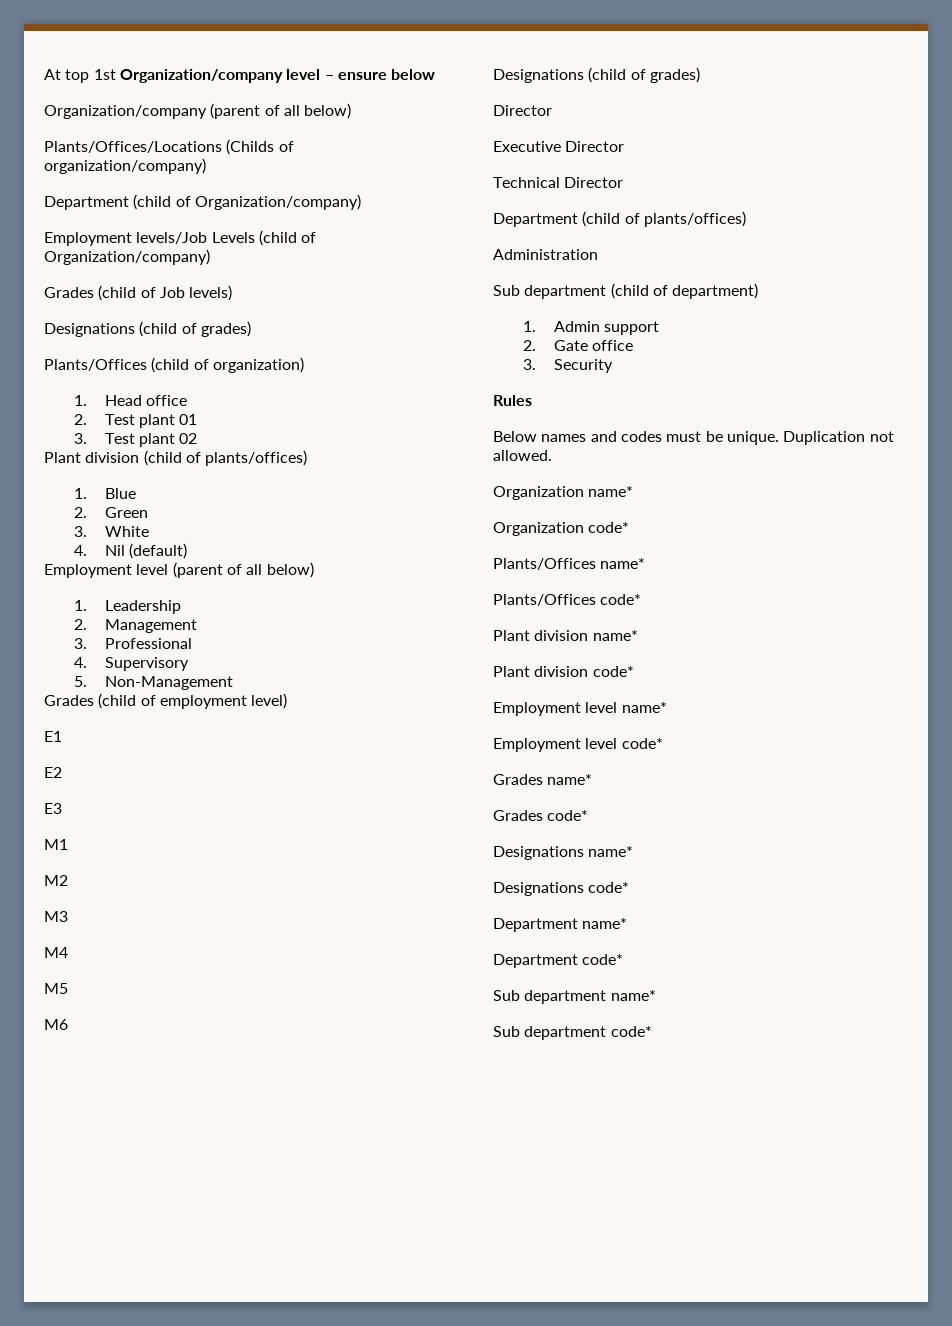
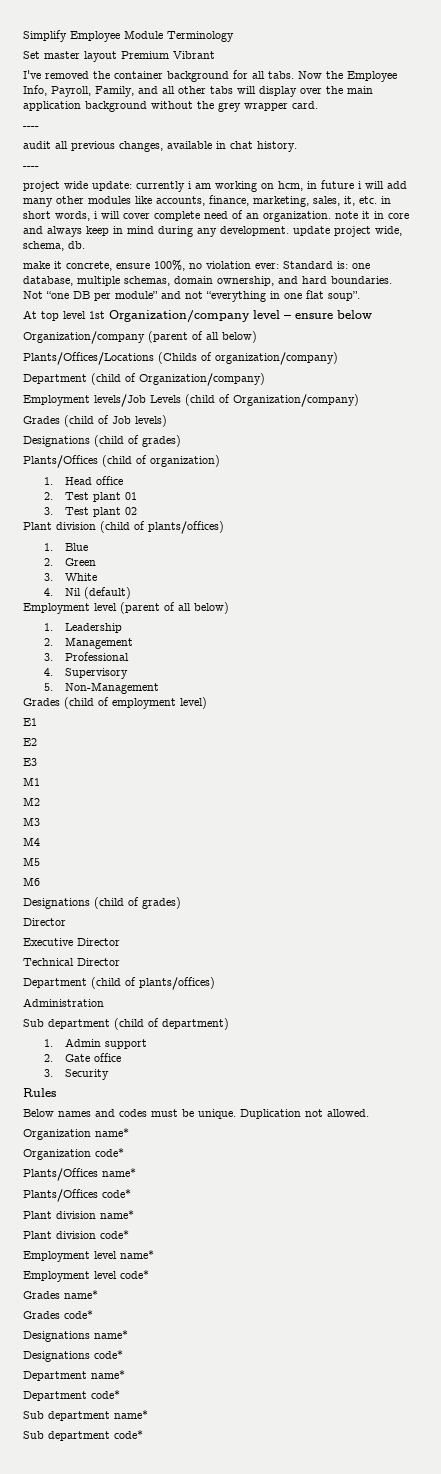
+ Simplify Employee Module Terminology
+ Set master layout Premium Vibrant
+ I've removed the container background for all tabs. Now the Employee Info, Payroll, Family, and all other tabs will display over the main application background without the grey wrapper card.
+ ----
+ audit all previous changes, available in chat history.
+ ----
+ project wide update: currently i am working on hcm, in future i will add many other modules like accounts, finance, marketing, sales, it, etc. in short words, i will cover complete need of an organization. note it in core and always keep in mind during any development. update project wide, schema, db.
+ make it concrete, ensure 100%, no violation ever: Standard is: one database, multiple schemas, domain ownership, and hard boundaries. Not “one DB per module” and not “everything in one flat soup”.
- At top 1st Organization/company level – ensure below
+ At top level 1st Organization/company level – ensure below

